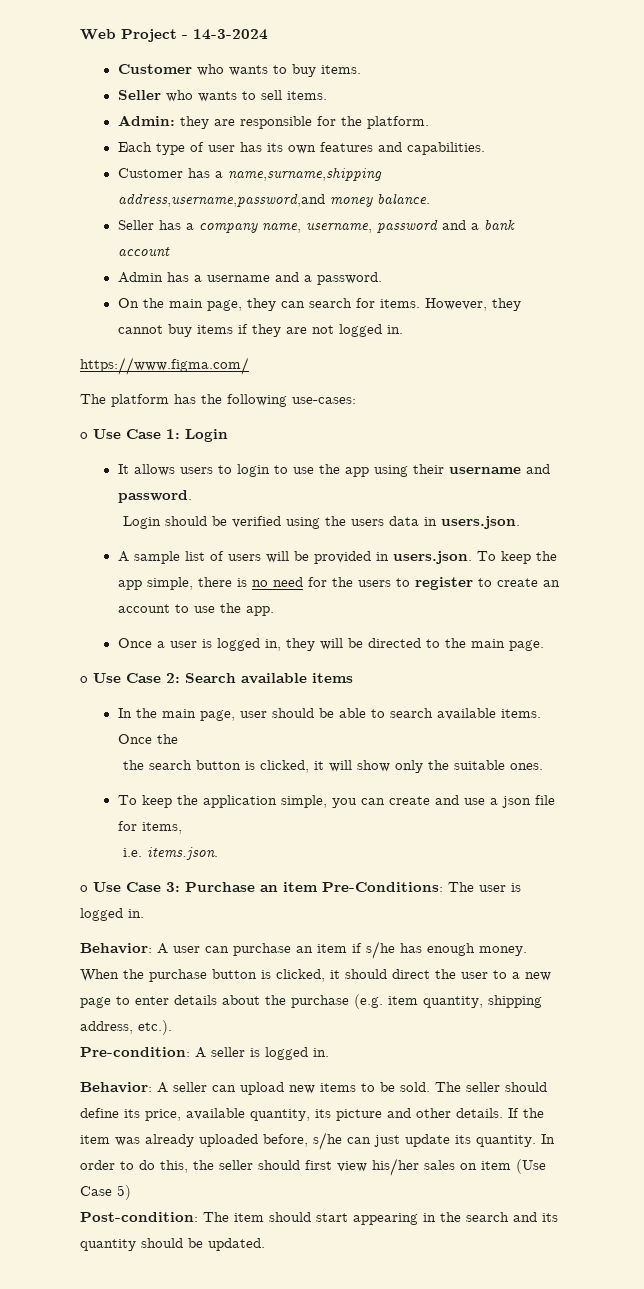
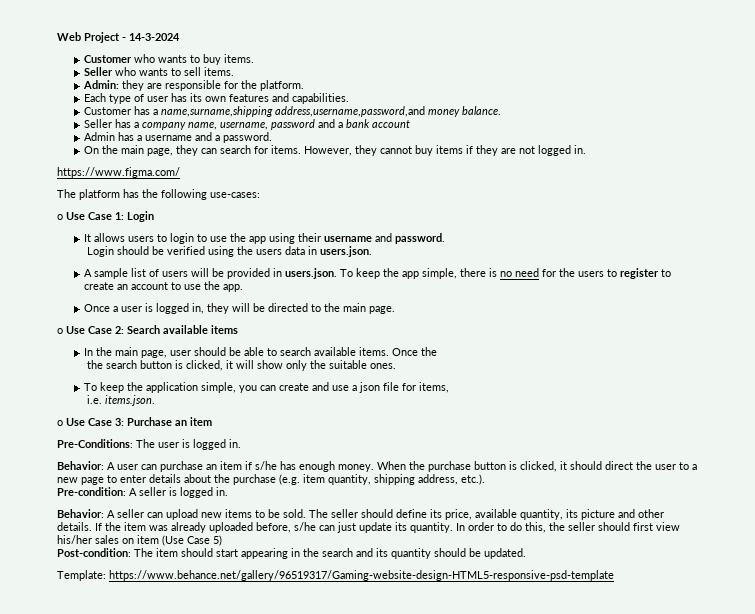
- o Use Case 3: Purchase an item Pre-Conditions: The user is logged in.
+ o Use Case 3: Purchase an item
+ Pre-Conditions: The user is logged in.
+ Template: https://www.behance.net/gallery/96519317/Gaming-website-design-HTML5-responsive-psd-template

